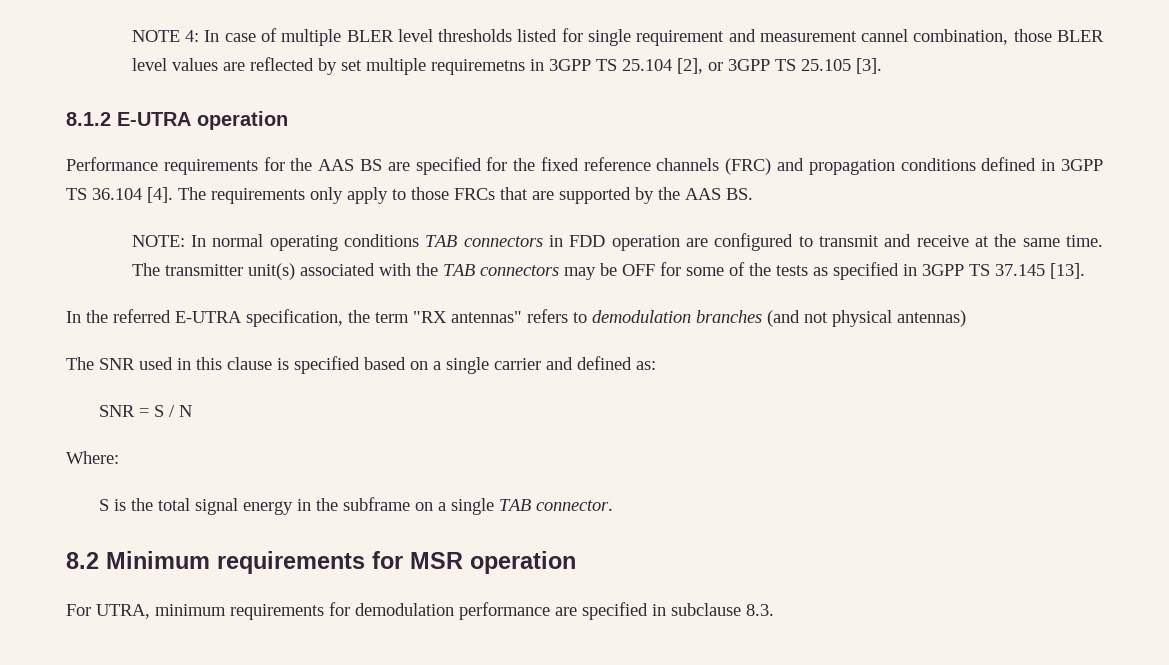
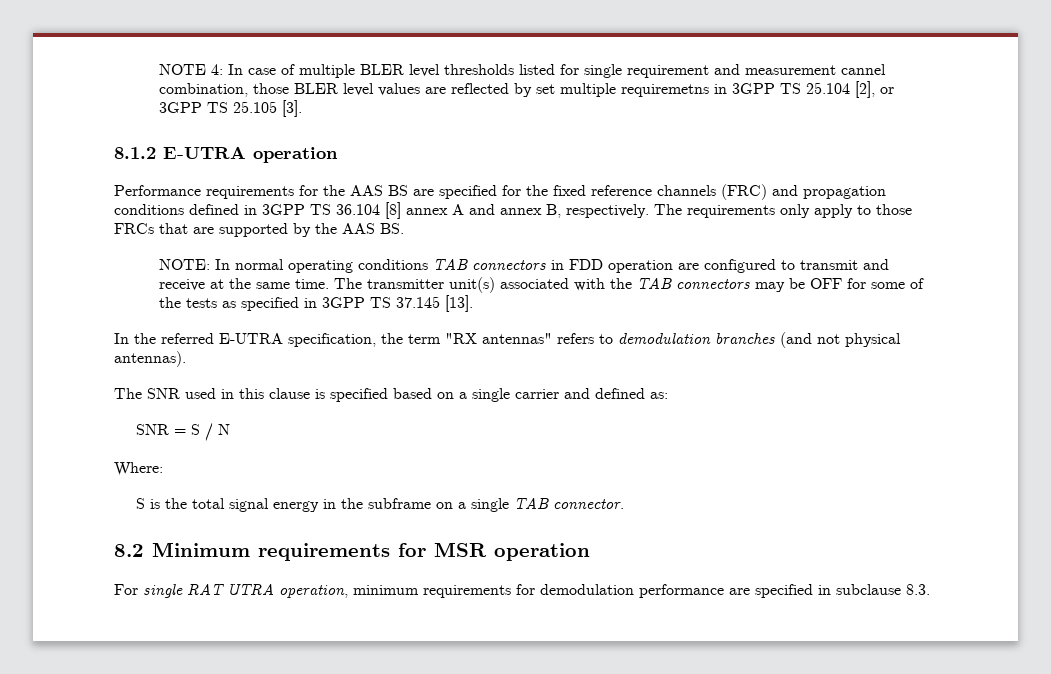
- Performance requirements for the AAS BS are specified for the fixed reference channels (FRC) and propagation conditions defined in 3GPP TS 36.104 [4].
+ Performance requirements for the AAS BS are specified for the fixed reference channels (FRC) and propagation conditions defined in 3GPP TS 36.104 [8] annex A and annex B, respectively.
- In the referred E-UTRA specification, the term "RX antennas" refers to demodulation branches (and not physical antennas)
+ In the referred E-UTRA specification, the term "RX antennas" refers to demodulation branches (and not physical antennas).
- For UTRA, minimum requirements for demodulation performance are specified in subclause 8.3.
+ For single RAT UTRA operation, minimum requirements for demodulation performance are specified in subclause 8.3.

